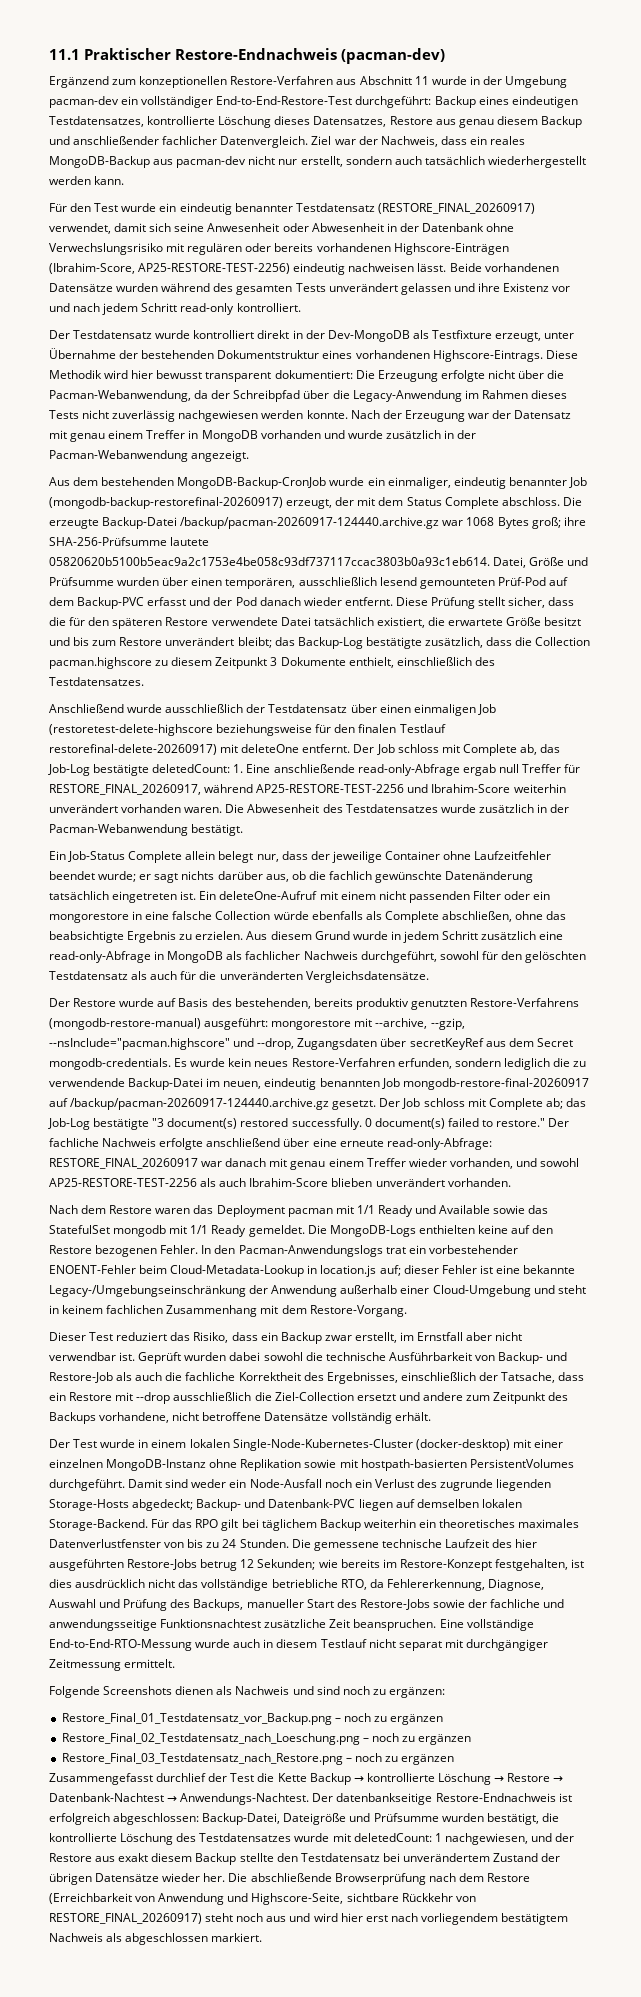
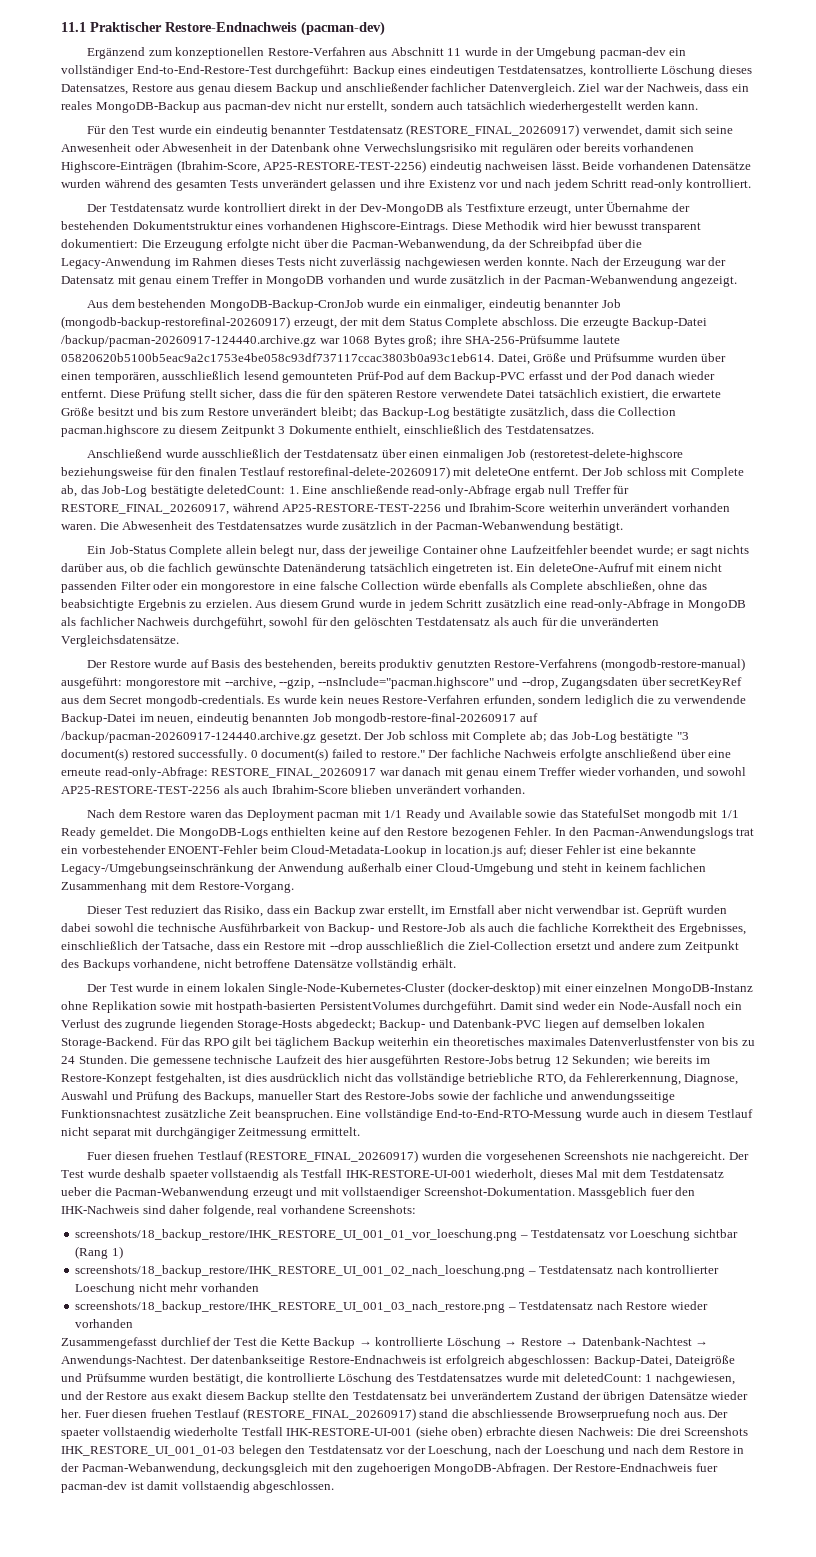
- Folgende Screenshots dienen als Nachweis und sind noch zu ergänzen:
- Restore_Final_01_Testdatensatz_vor_Backup.png – noch zu ergänzen
- Restore_Final_02_Testdatensatz_nach_Loeschung.png – noch zu ergänzen
- Restore_Final_03_Testdatensatz_nach_Restore.png – noch zu ergänzen
+ Fuer diesen fruehen Testlauf (RESTORE_FINAL_20260917) wurden die vorgesehenen Screenshots nie nachgereicht. Der Test wurde deshalb spaeter vollstaendig als Testfall IHK-RESTORE-UI-001 wiederholt, dieses Mal mit dem Testdatensatz ueber die Pacman-Webanwendung erzeugt und mit vollstaendiger Screenshot-Dokumentation. Massgeblich fuer den IHK-Nachweis sind daher folgende, real vorhandene Screenshots:
+ screenshots/18_backup_restore/IHK_RESTORE_UI_001_01_vor_loeschung.png – Testdatensatz vor Loeschung sichtbar (Rang 1)
+ screenshots/18_backup_restore/IHK_RESTORE_UI_001_02_nach_loeschung.png – Testdatensatz nach kontrollierter Loeschung nicht mehr vorhanden
+ screenshots/18_backup_restore/IHK_RESTORE_UI_001_03_nach_restore.png – Testdatensatz nach Restore wieder vorhanden
- Die abschließende Browserprüfung nach dem Restore (Erreichbarkeit von Anwendung und Highscore-Seite, sichtbare Rückkehr von RESTORE_FINAL_20260917) steht noch aus und wird hier erst nach vorliegendem bestätigtem Nachweis als abgeschlossen markiert.
+ Fuer diesen fruehen Testlauf (RESTORE_FINAL_20260917) stand die abschliessende Browserpruefung noch aus. Der spaeter vollstaendig wiederholte Testfall IHK-RESTORE-UI-001 (siehe oben) erbrachte diesen Nachweis: Die drei Screenshots IHK_RESTORE_UI_001_01-03 belegen den Testdatensatz vor der Loeschung, nach der Loeschung und nach dem Restore in der Pacman-Webanwendung, deckungsgleich mit den zugehoerigen MongoDB-Abfragen. Der Restore-Endnachweis fuer pacman-dev ist damit vollstaendig abgeschlossen.

